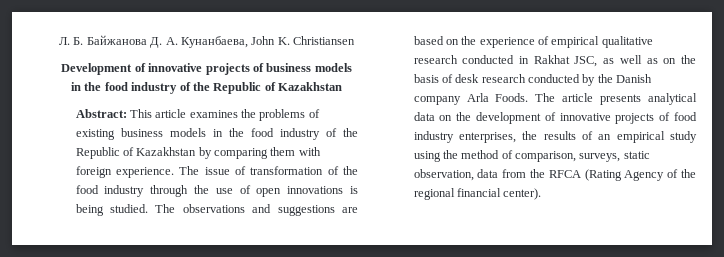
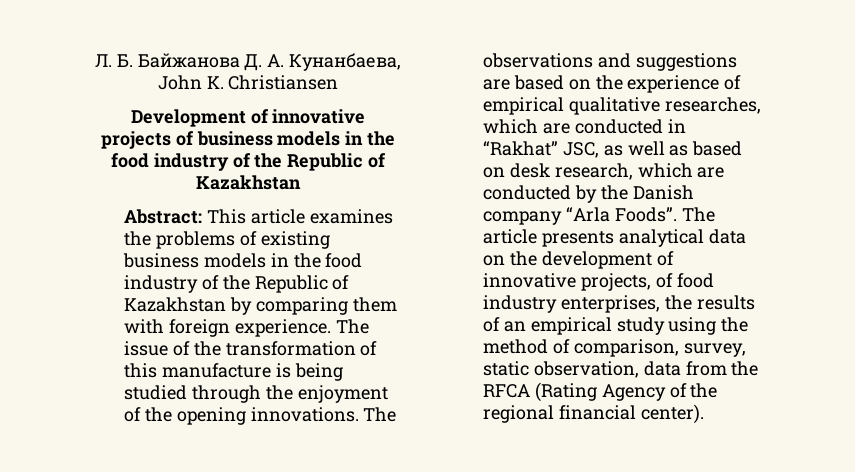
- The issue of transformation of the food industry through the use of open innovations is being studied.
+ The issue of the transformation of this manufacture is being studied through the enjoyment of the opening innovations.
- The observations and suggestions are based on the experience of empirical qualitative research conducted in Rakhat JSC, as well as on the basis of desk research conducted by the Danish company Arla Foods.
+ The observations and suggestions are based on the experience of empirical qualitative researches, which are conducted in “Rakhat” JSC, as well as based on desk research, which are conducted by the Danish company “Arla Foods”.
- The article presents analytical data on the development of innovative projects of food industry enterprises, the results of an empirical study using the method of comparison, surveys, static observation, data from the RFCA (Rating Agency of the regional financial center).
+ The article presents analytical data on the development of innovative projects, of food industry enterprises, the results of an empirical study using the method of comparison, survey, static observation, data from the RFCA (Rating Agency of the regional financial center).

